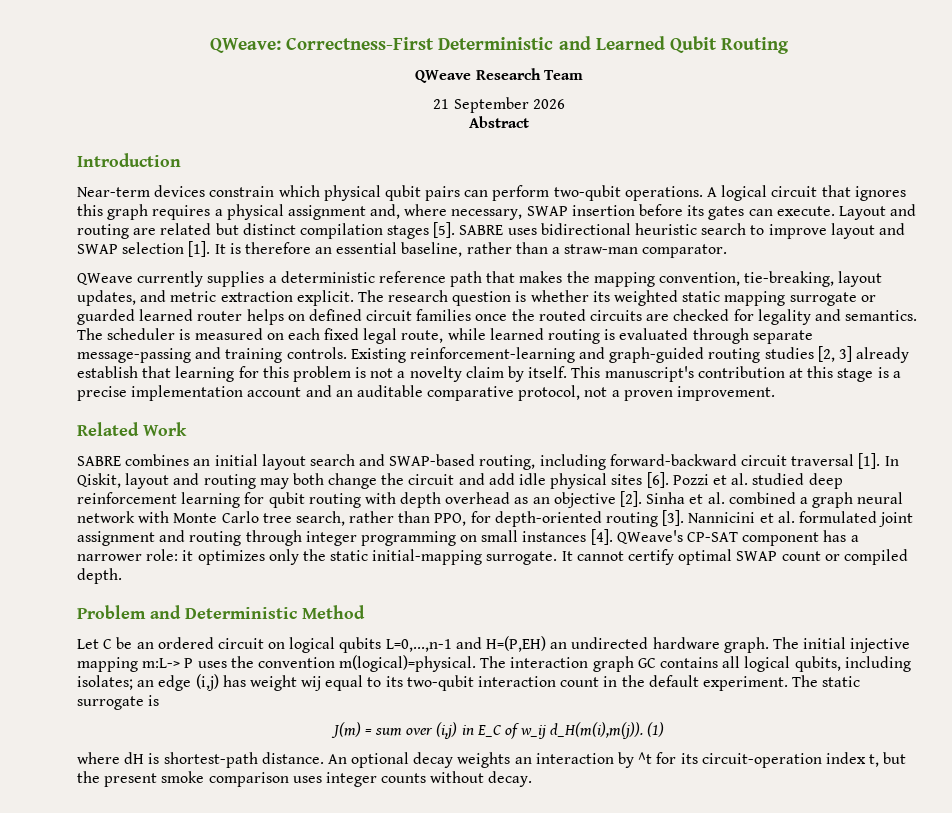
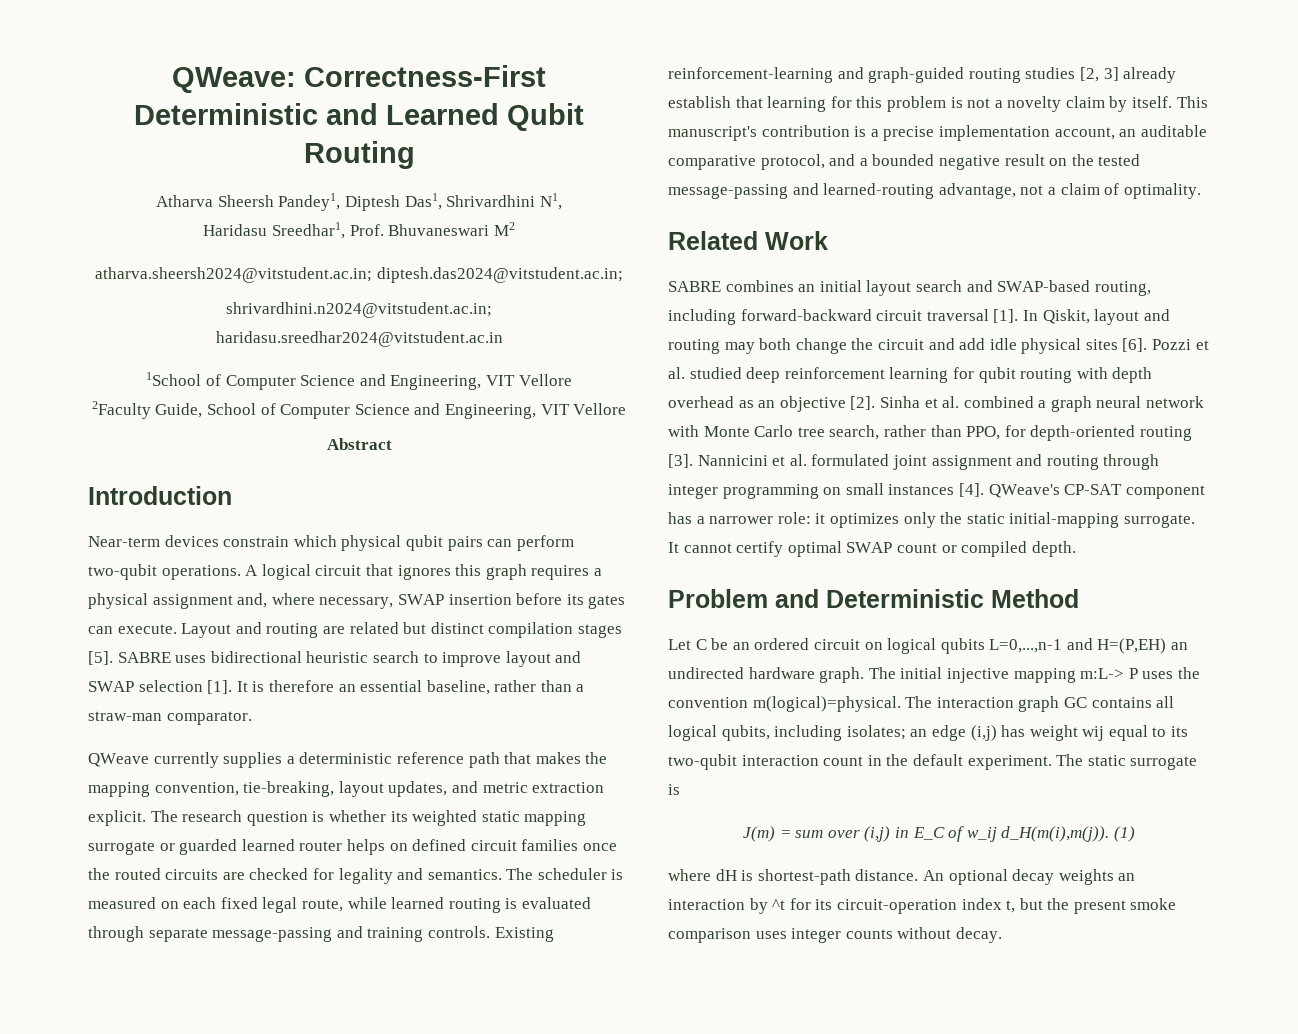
- QWeave Research Team
- 21 September 2026
+ Atharva Sheersh Pandey1, Diptesh Das1, Shrivardhini N1,
+ Haridasu Sreedhar1, Prof. Bhuvaneswari M2
+ atharva.sheersh2024@vitstudent.ac.in; diptesh.das2024@vitstudent.ac.in;
+ shrivardhini.n2024@vitstudent.ac.in; haridasu.sreedhar2024@vitstudent.ac.in
+ 1School of Computer Science and Engineering, VIT Vellore
+ 2Faculty Guide, School of Computer Science and Engineering, VIT Vellore
- This manuscript's contribution at this stage is a precise implementation account and an auditable comparative protocol, not a proven improvement.
+ This manuscript's contribution is a precise implementation account, an auditable comparative protocol, and a bounded negative result on the tested message-passing and learned-routing advantage, not a claim of optimality.

